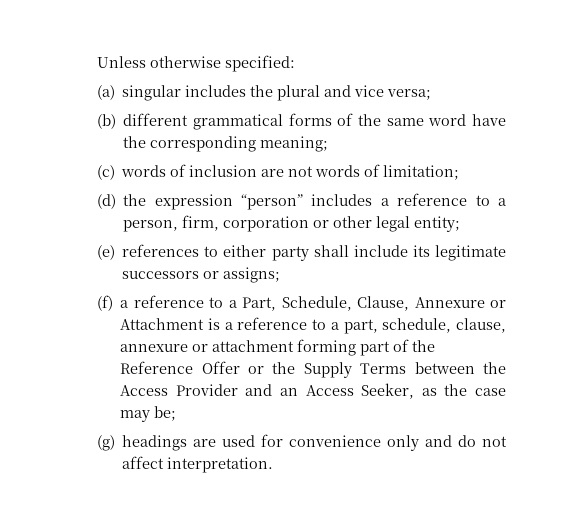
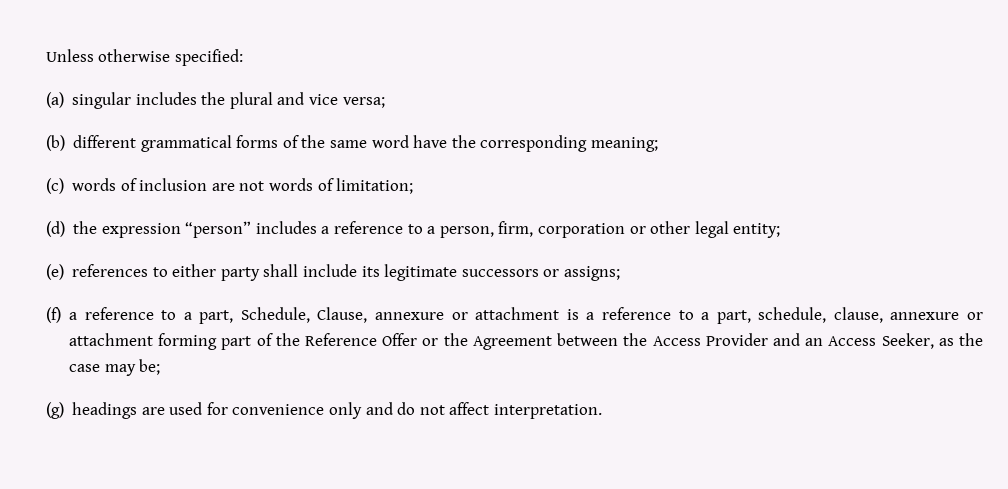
- (f) a reference to a Part, Schedule, Clause, Annexure or Attachment is a reference to a part, schedule, clause, annexure or attachment forming part of the Reference Offer or the Supply Terms between the Access Provider and an Access Seeker, as the case may be;
+ (f) a reference to a part, Schedule, Clause, annexure or attachment is a reference to a part, schedule, clause, annexure or attachment forming part of the Reference Offer or the Agreement between the Access Provider and an Access Seeker, as the case may be;

